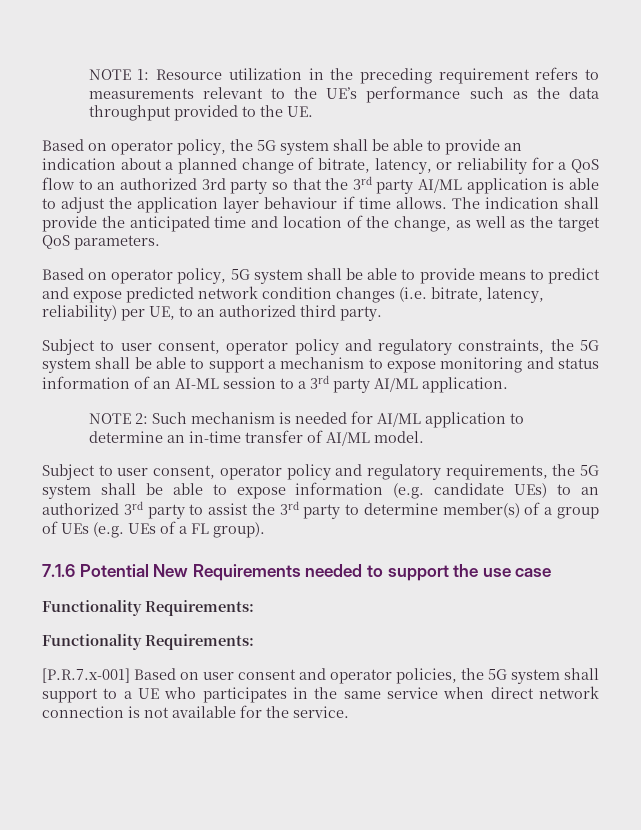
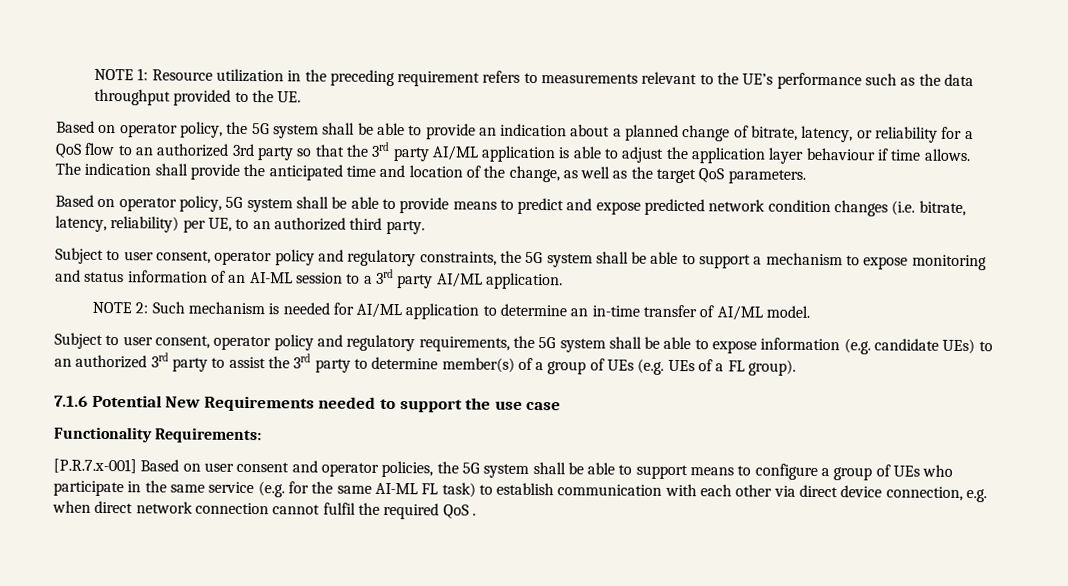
  7.1.6 Potential New Requirements needed to support the use case
- Functionality Requirements:
- [P.R.7.x-001] Based on user consent and operator policies, the 5G system shall support to a UE who participates in the same service when direct network connection is not available for the service.
+ [P.R.7.x-001] Based on user consent and operator policies, the 5G system shall be able to support means to configure a group of UEs who participate in the same service (e.g. for the same AI-ML FL task) to establish communication with each other via direct device connection, e.g. when direct network connection cannot fulfil the required QoS .

